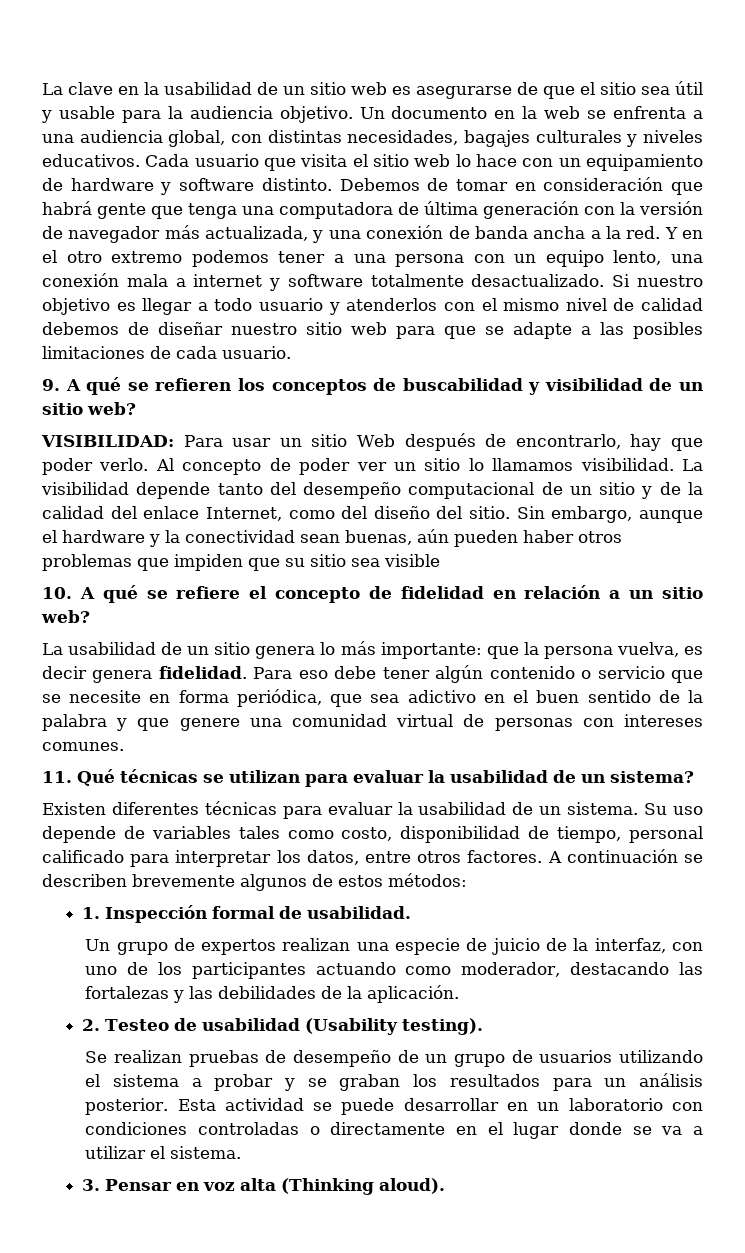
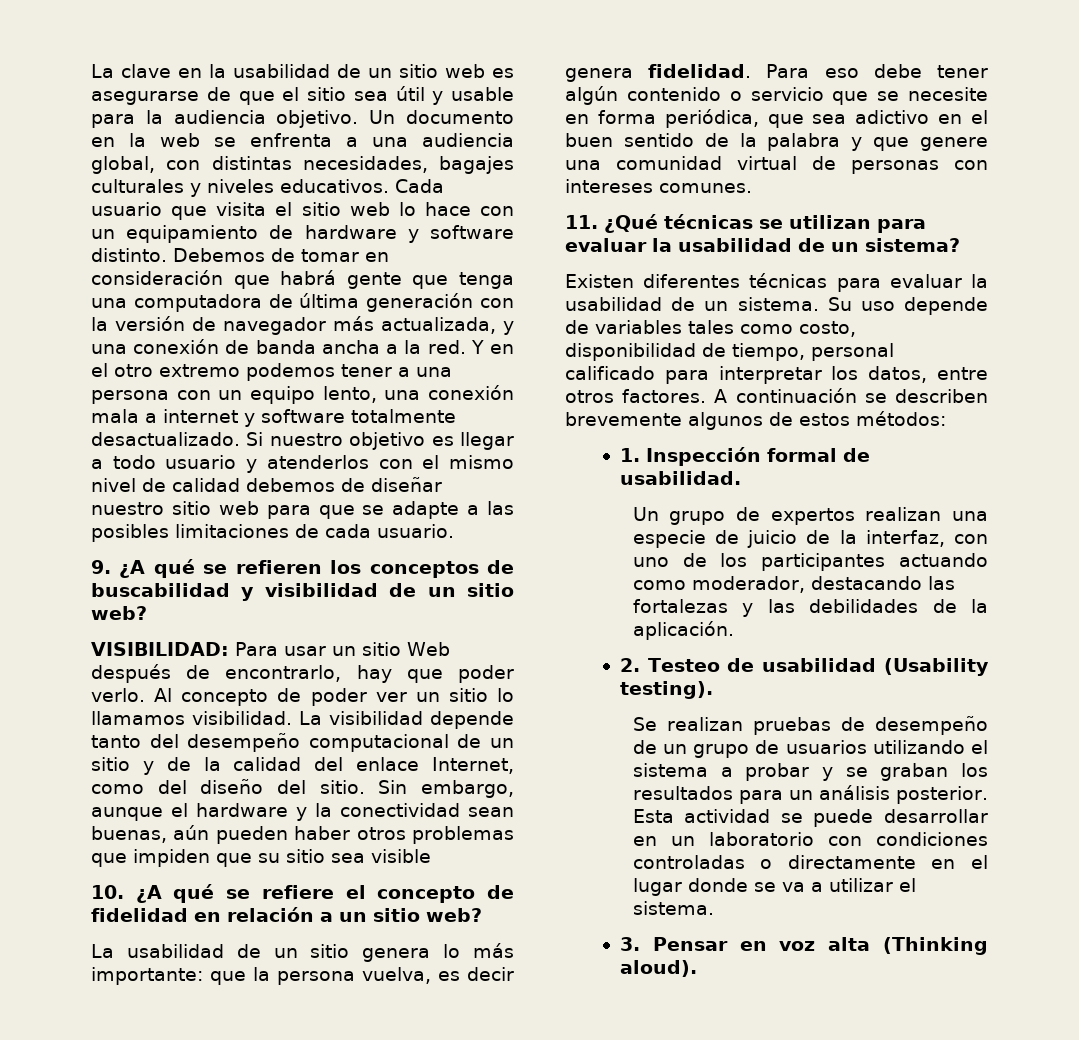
- 9. A qué se refieren los conceptos de buscabilidad y visibilidad de un sitio web?
+ 9. ¿A qué se refieren los conceptos de buscabilidad y visibilidad de un sitio web?
- 10. A qué se refiere el concepto de fidelidad en relación a un sitio web?
+ 10. ¿A qué se refiere el concepto de fidelidad en relación a un sitio web?
- 11. Qué técnicas se utilizan para evaluar la usabilidad de un sistema?
+ 11. ¿Qué técnicas se utilizan para evaluar la usabilidad de un sistema?

